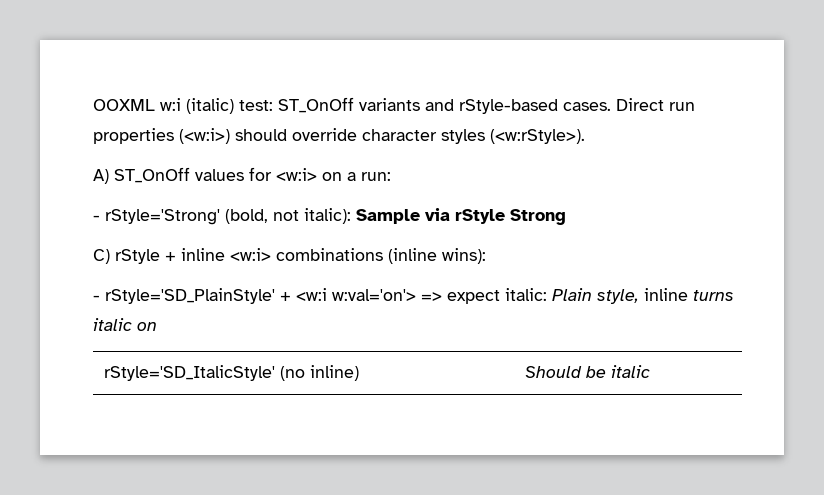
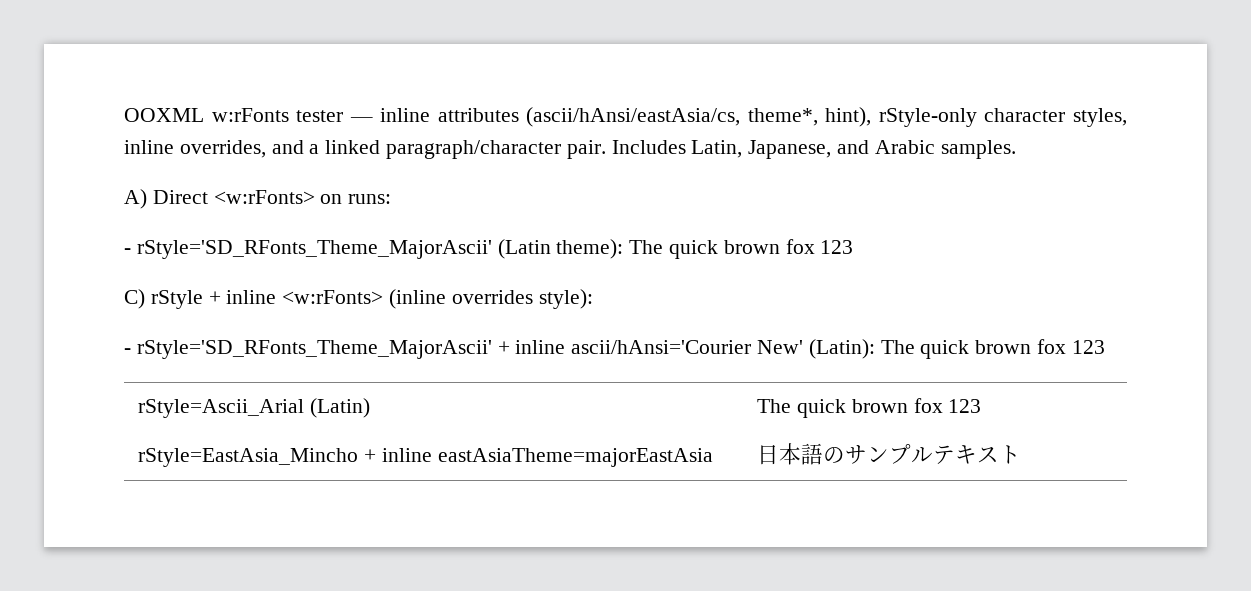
- OOXML w:i (italic) test: ST_OnOff variants and rStyle-based cases. Direct run properties (<w:i>) should override character styles (<w:rStyle>).
- A) ST_OnOff values for <w:i> on a run:
- - rStyle='Strong' (bold, not italic): Sample via rStyle Strong
- C) rStyle + inline <w:i> combinations (inline wins):
- - rStyle='SD_PlainStyle' + <w:i w:val='on'> => expect italic: Plain style, inline turns italic on
- rStyle='SD_ItalicStyle' (no inline) | Should be italic
+ OOXML w:rFonts tester — inline attributes (ascii/hAnsi/eastAsia/cs, theme*, hint), rStyle-only character styles, inline overrides, and a linked paragraph/character pair. Includes Latin, Japanese, and Arabic samples.
+ A) Direct <w:rFonts> on runs:
+ - rStyle='SD_RFonts_Theme_MajorAscii' (Latin theme): The quick brown fox 123
+ C) rStyle + inline <w:rFonts> (inline overrides style):
+ - rStyle='SD_RFonts_Theme_MajorAscii' + inline ascii/hAnsi='Courier New' (Latin): The quick brown fox 123
+ rStyle=Ascii_Arial (Latin) | The quick brown fox 123
+ rStyle=EastAsia_Mincho + inline eastAsiaTheme=majorEastAsia | 日本語のサンプルテキスト

